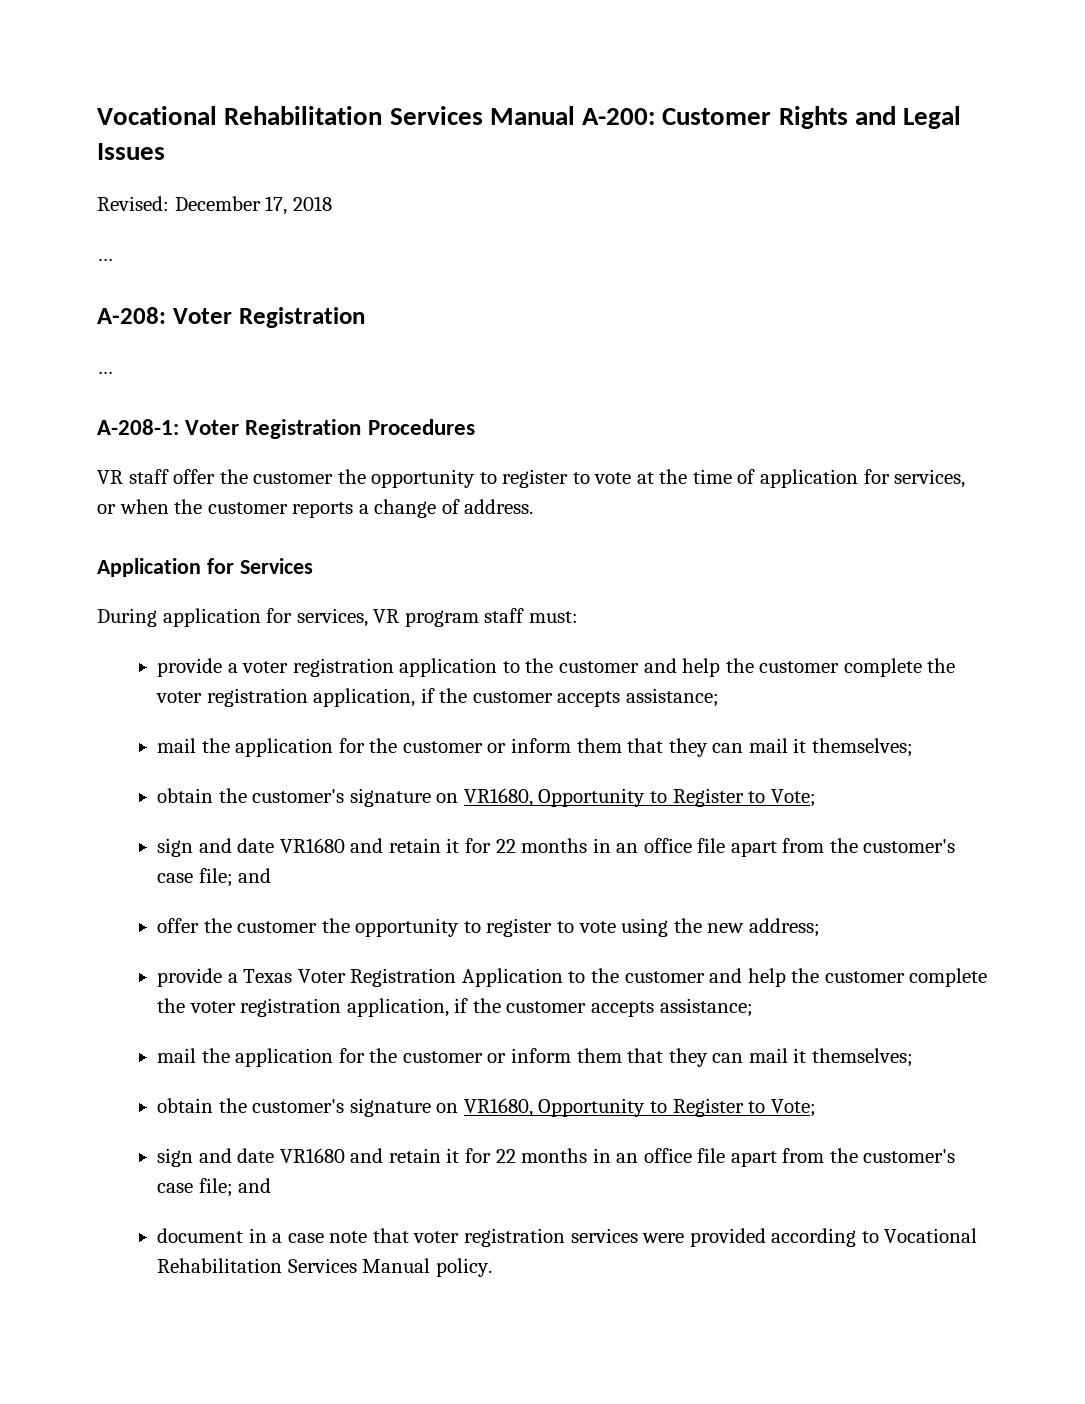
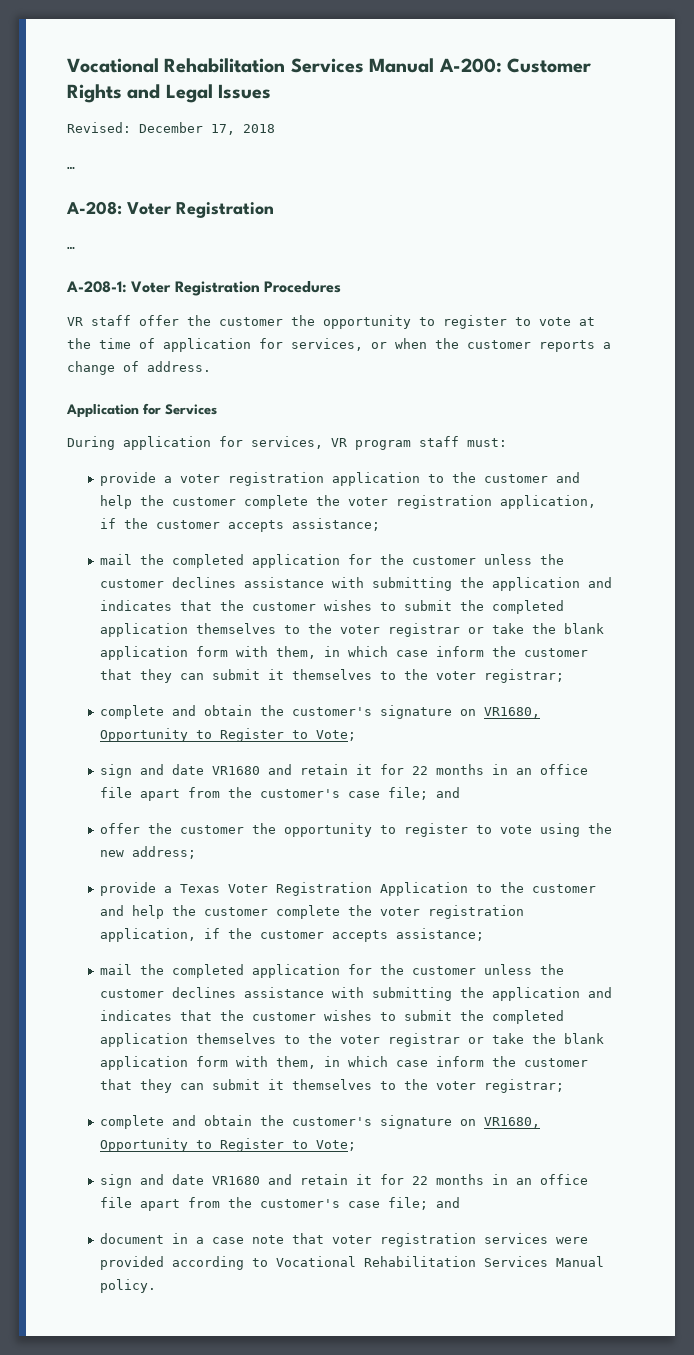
  provide a voter registration application to the customer and help the customer complete the voter registration application, if the customer accepts assistance;
- mail the application for the customer or inform them that they can mail it themselves;
- obtain the customer's signature on VR1680, Opportunity to Register to Vote;
+ mail the completed application for the customer unless the customer declines assistance with submitting the application and indicates that the customer wishes to submit the completed application themselves to the voter registrar or take the blank application form with them, in which case inform the customer that they can submit it themselves to the voter registrar;
+ complete and obtain the customer's signature on VR1680, Opportunity to Register to Vote;
  provide a Texas Voter Registration Application to the customer and help the customer complete the voter registration application, if the customer accepts assistance;
- mail the application for the customer or inform them that they can mail it themselves;
- obtain the customer's signature on VR1680, Opportunity to Register to Vote;
+ mail the completed application for the customer unless the customer declines assistance with submitting the application and indicates that the customer wishes to submit the completed application themselves to the voter registrar or take the blank application form with them, in which case inform the customer that they can submit it themselves to the voter registrar;
+ complete and obtain the customer's signature on VR1680, Opportunity to Register to Vote;

